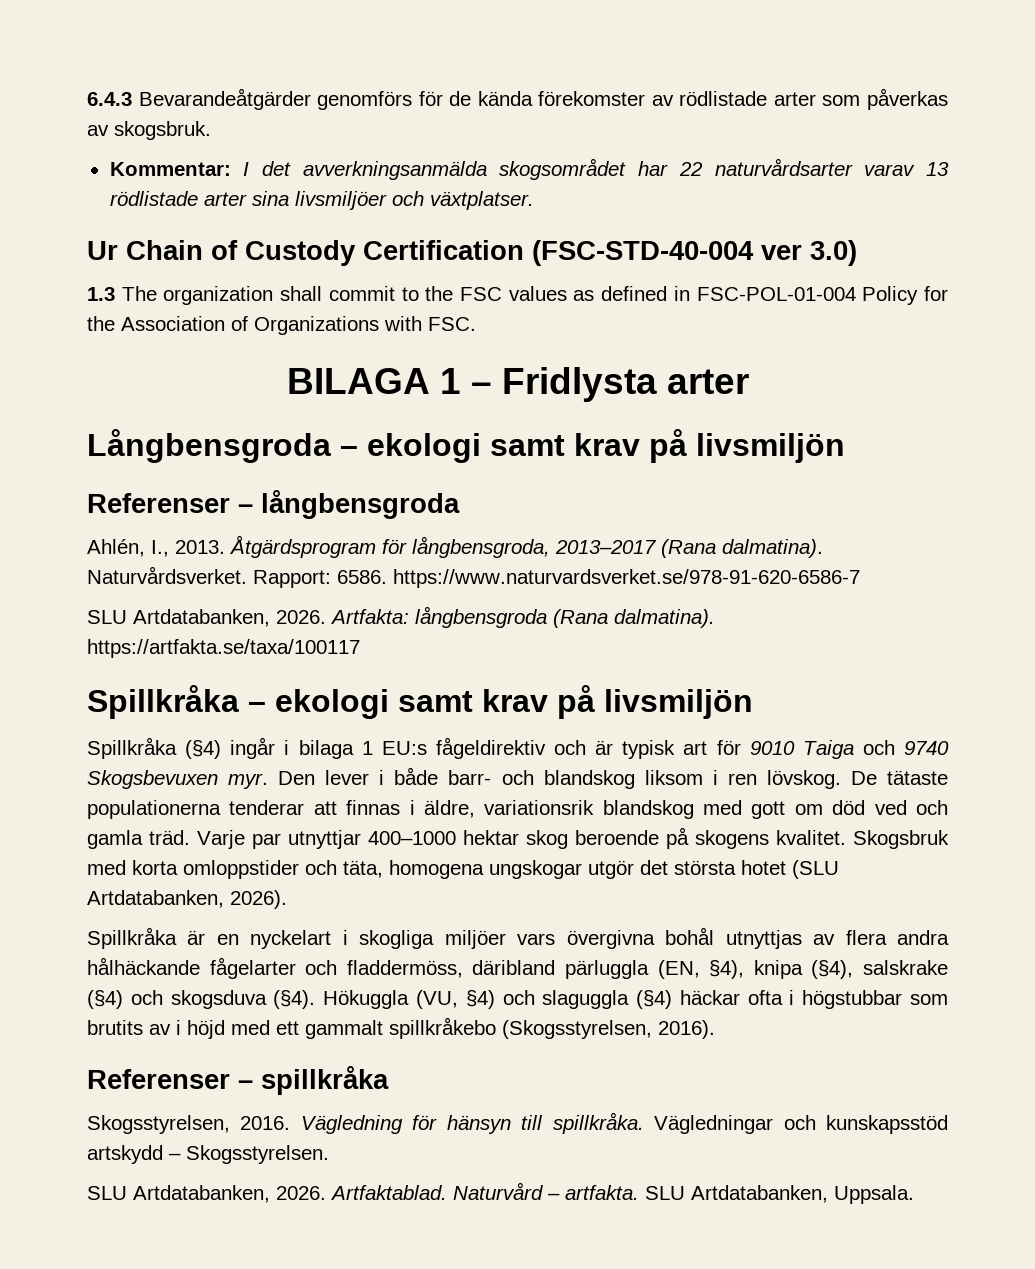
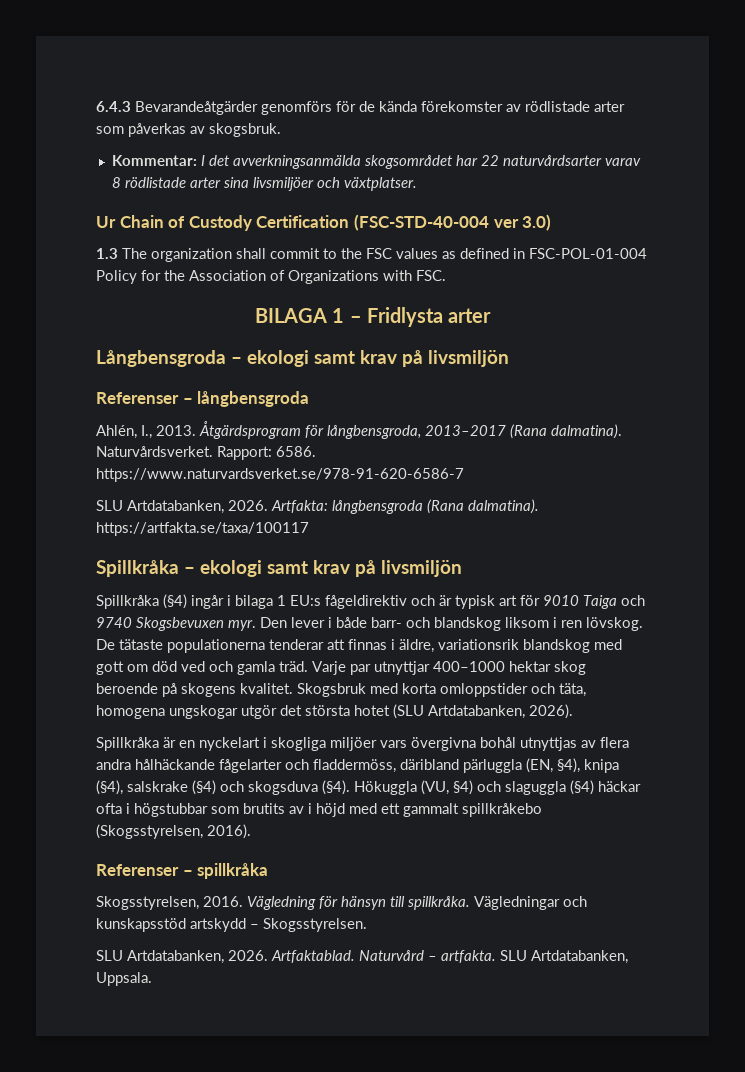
- Kommentar: I det avverkningsanmälda skogsområdet har 22 naturvårdsarter varav 13 rödlistade arter sina livsmiljöer och växtplatser.
+ Kommentar: I det avverkningsanmälda skogsområdet har 22 naturvårdsarter varav 8 rödlistade arter sina livsmiljöer och växtplatser.

